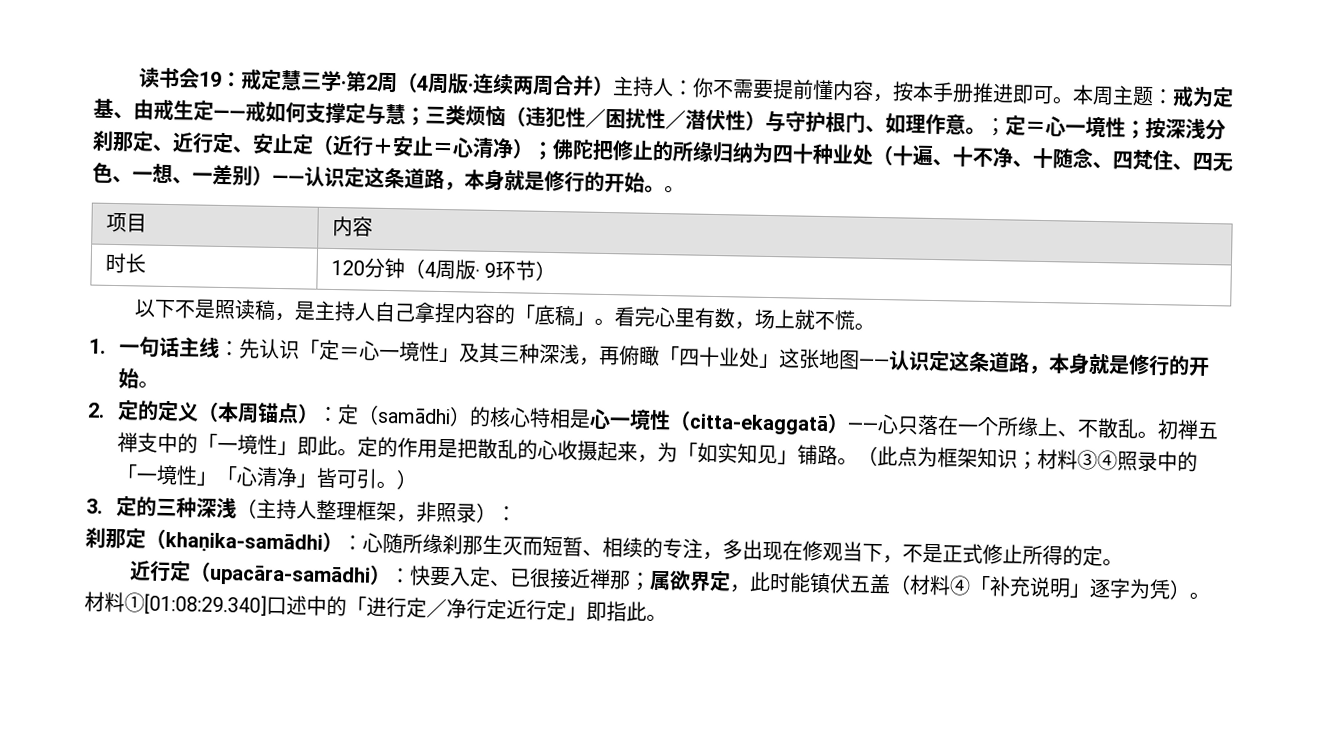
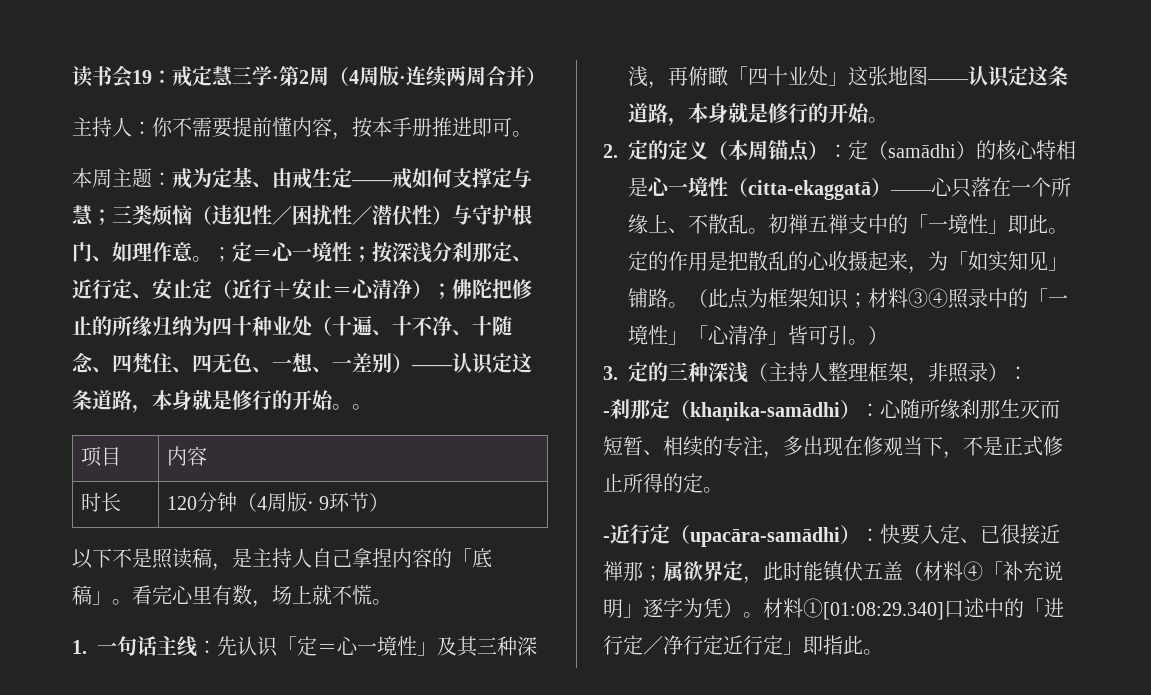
- 读书会19：戒定慧三学·第2周（4周版·连续两周合并）主持人：你不需要提前懂内容，按本手册推进即可。本周主题：戒为定基、由戒生定——戒如何支撑定与慧；三类烦恼（违犯性／困扰性／潜伏性）与守护根门、如理作意。
+ 读书会19：戒定慧三学·第2周（4周版·连续两周合并）
+ 主持人：你不需要提前懂内容，按本手册推进即可。
+ 本周主题：戒为定基、由戒生定——戒如何支撑定与慧；三类烦恼（违犯性／困扰性／潜伏性）与守护根门、如理作意。
- 刹那定（khaṇika-samādhi）：心随所缘刹那生灭而短暂、相续的专注，多出现在修观当下，不是正式修止所得的定。
+ -刹那定（khaṇika-samādhi）：心随所缘刹那生灭而短暂、相续的专注，多出现在修观当下，不是正式修止所得的定。
- 近行定（upacāra-samādhi）：快要入定、已很接近禅那；属欲界定，此时能镇伏五盖（材料④「补充说明」逐字为凭）。
+ -近行定（upacāra-samādhi）：快要入定、已很接近禅那；属欲界定，此时能镇伏五盖（材料④「补充说明」逐字为凭）。

